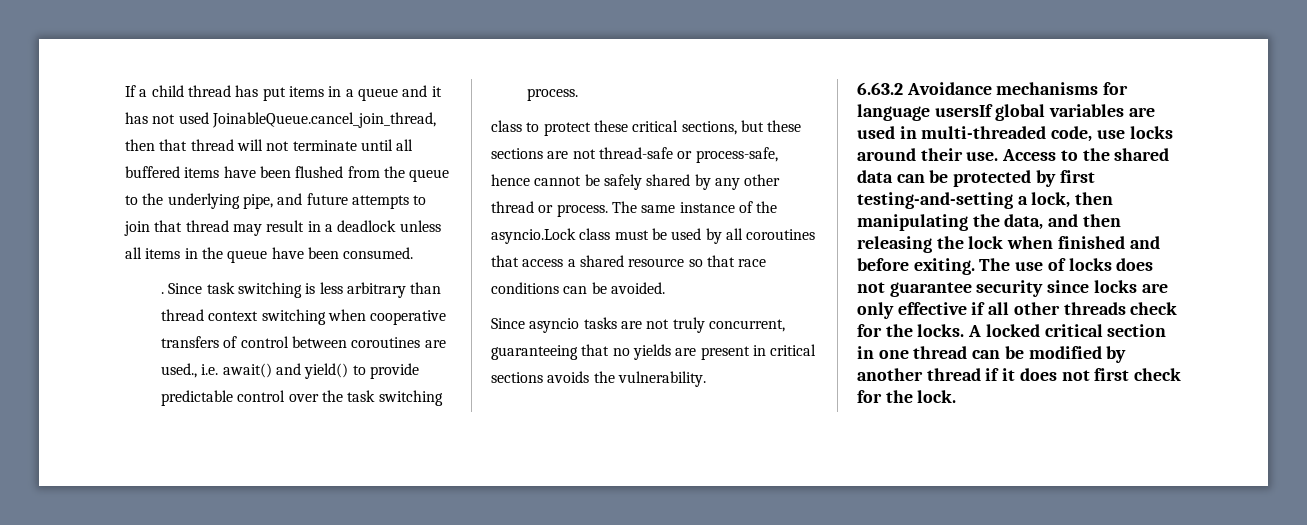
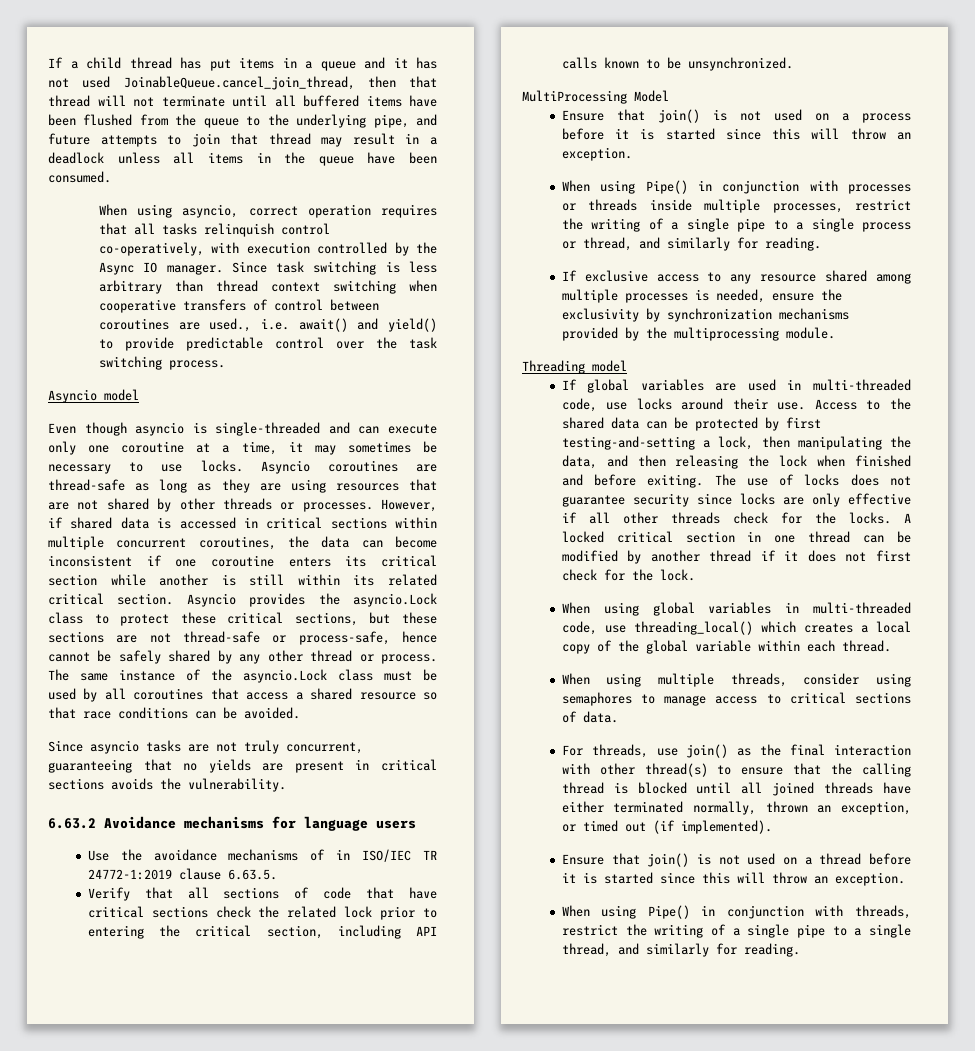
- .
+ When using asyncio, correct operation requires that all tasks relinquish control co-operatively, with execution controlled by the Async IO manager.
- class to protect these critical sections, but these sections are not thread-safe or process-safe, hence cannot be safely shared by any other thread or process.
+ Asyncio model
+ Even though asyncio is single-threaded and can execute only one coroutine at a time, it may sometimes be necessary to use locks. Asyncio coroutines are thread-safe as long as they are using resources that are not shared by other threads or processes. However, if shared data is accessed in critical sections within multiple concurrent coroutines, the data can become inconsistent if one coroutine enters its critical section while another is still within its related critical section. Asyncio provides the asyncio.Lock class to protect these critical sections, but these sections are not thread-safe or process-safe, hence cannot be safely shared by any other thread or process.
- 6.63.2 Avoidance mechanisms for language usersIf global variables are used in multi-threaded code, use locks around their use.
+ 6.63.2 Avoidance mechanisms for language users
+ Use the avoidance mechanisms of in ISO/IEC TR 24772-1:2019 clause 6.63.5.
+ Verify that all sections of code that have critical sections check the related lock prior to entering the critical section, including API calls known to be unsynchronized.
+ MultiProcessing Model
+ Ensure that join() is not used on a process before it is started since this will throw an exception.
+ When using Pipe() in conjunction with processes or threads inside multiple processes, restrict the writing of a single pipe to a single process or thread, and similarly for reading.
+ If exclusive access to any resource shared among multiple processes is needed, ensure the exclusivity by synchronization mechanisms provided by the multiprocessing module.
+ Threading model
+ If global variables are used in multi-threaded code, use locks around their use.
+ When using global variables in multi-threaded code, use threading_local() which creates a local copy of the global variable within each thread.
+ When using multiple threads, consider using semaphores to manage access to critical sections of data.
+ For threads, use join() as the final interaction with other thread(s) to ensure that the calling thread is blocked until all joined threads have either terminated normally, thrown an exception, or timed out (if implemented).
+ Ensure that join() is not used on a thread before it is started since this will throw an exception.
+ When using Pipe() in conjunction with threads, restrict the writing of a single pipe to a single thread, and similarly for reading.

